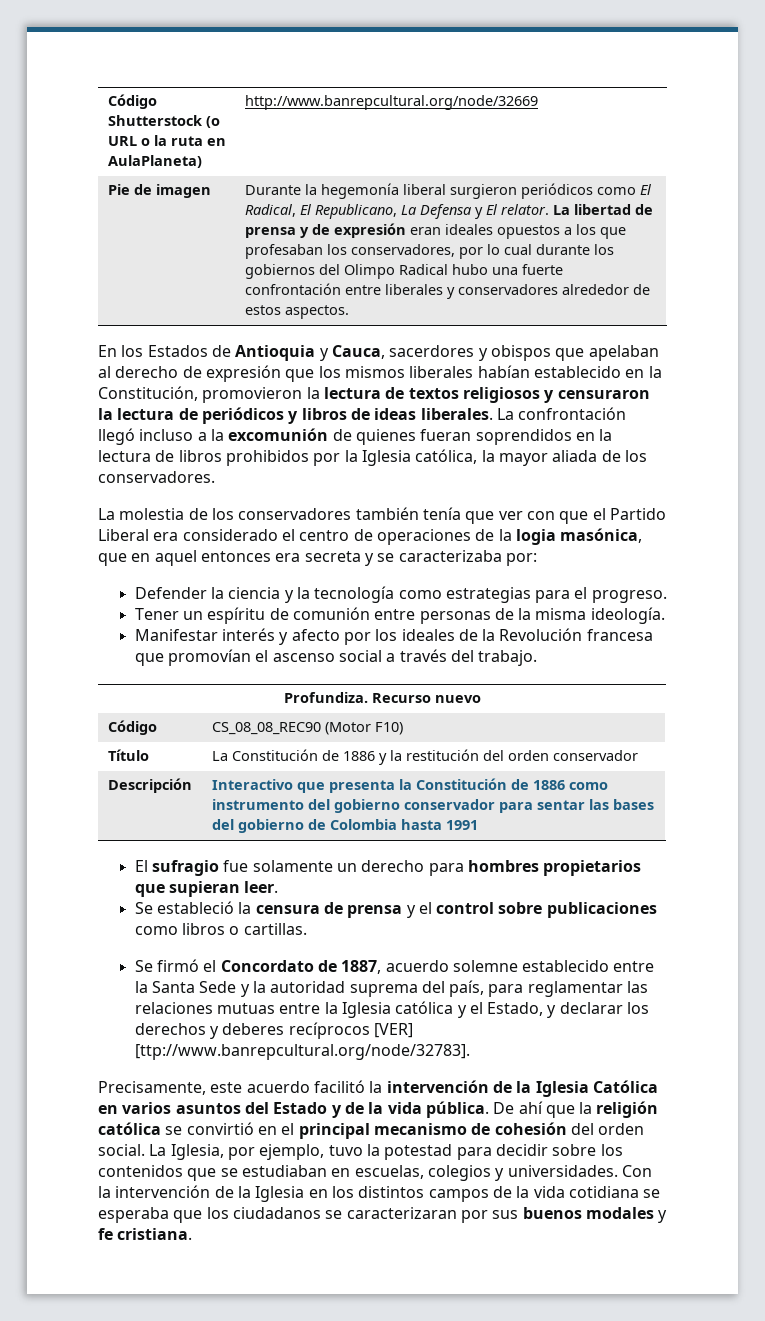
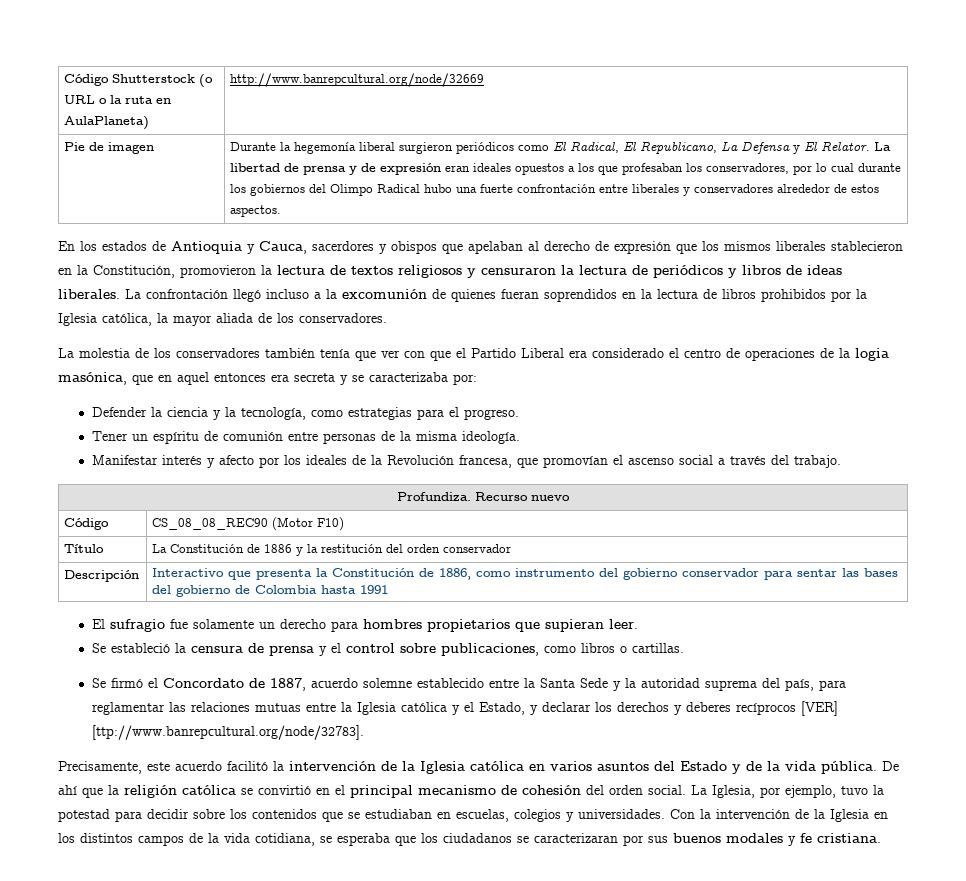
- Durante la hegemonía liberal surgieron periódicos como El Radical, El Republicano, La Defensa y El relator.
+ Durante la hegemonía liberal surgieron periódicos como El Radical, El Republicano, La Defensa y El Relator.
- En los Estados de Antioquia y Cauca, sacerdores y obispos que apelaban al derecho de expresión que los mismos liberales habían establecido en la Constitución, promovieron la lectura de textos religiosos y censuraron la lectura de periódicos y libros de ideas liberales.
+ En los estados de Antioquia y Cauca, sacerdores y obispos que apelaban al derecho de expresión que los mismos liberales stablecieron en la Constitución, promovieron la lectura de textos religiosos y censuraron la lectura de periódicos y libros de ideas liberales.
- Defender la ciencia y la tecnología como estrategias para el progreso.
+ Defender la ciencia y la tecnología, como estrategias para el progreso.
- Manifestar interés y afecto por los ideales de la Revolución francesa que promovían el ascenso social a través del trabajo.
+ Manifestar interés y afecto por los ideales de la Revolución francesa, que promovían el ascenso social a través del trabajo.
- Descripción | Interactivo que presenta la Constitución de 1886 como instrumento del gobierno conservador para sentar las bases del gobierno de Colombia hasta 1991
+ Descripción | Interactivo que presenta la Constitución de 1886, como instrumento del gobierno conservador para sentar las bases del gobierno de Colombia hasta 1991
- Se estableció la censura de prensa y el control sobre publicaciones como libros o cartillas.
+ Se estableció la censura de prensa y el control sobre publicaciones, como libros o cartillas.
- Precisamente, este acuerdo facilitó la intervención de la Iglesia Católica en varios asuntos del Estado y de la vida pública.
+ Precisamente, este acuerdo facilitó la intervención de la Iglesia católica en varios asuntos del Estado y de la vida pública.
- Con la intervención de la Iglesia en los distintos campos de la vida cotidiana se esperaba que los ciudadanos se caracterizaran por sus buenos modales y fe cristiana.
+ Con la intervención de la Iglesia en los distintos campos de la vida cotidiana, se esperaba que los ciudadanos se caracterizaran por sus buenos modales y fe cristiana.

